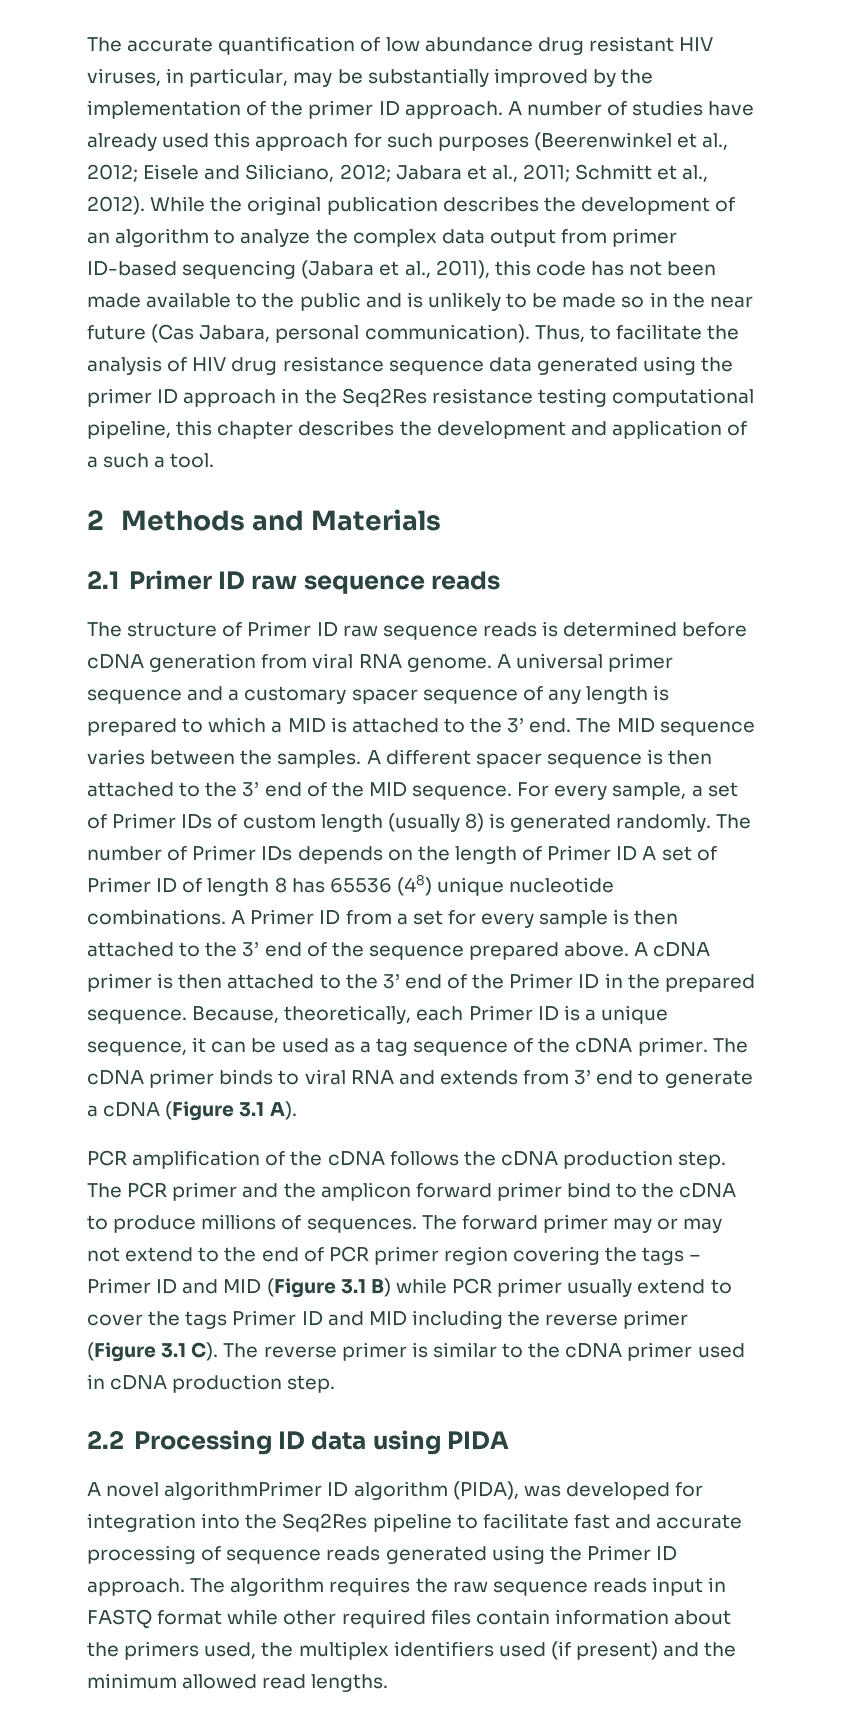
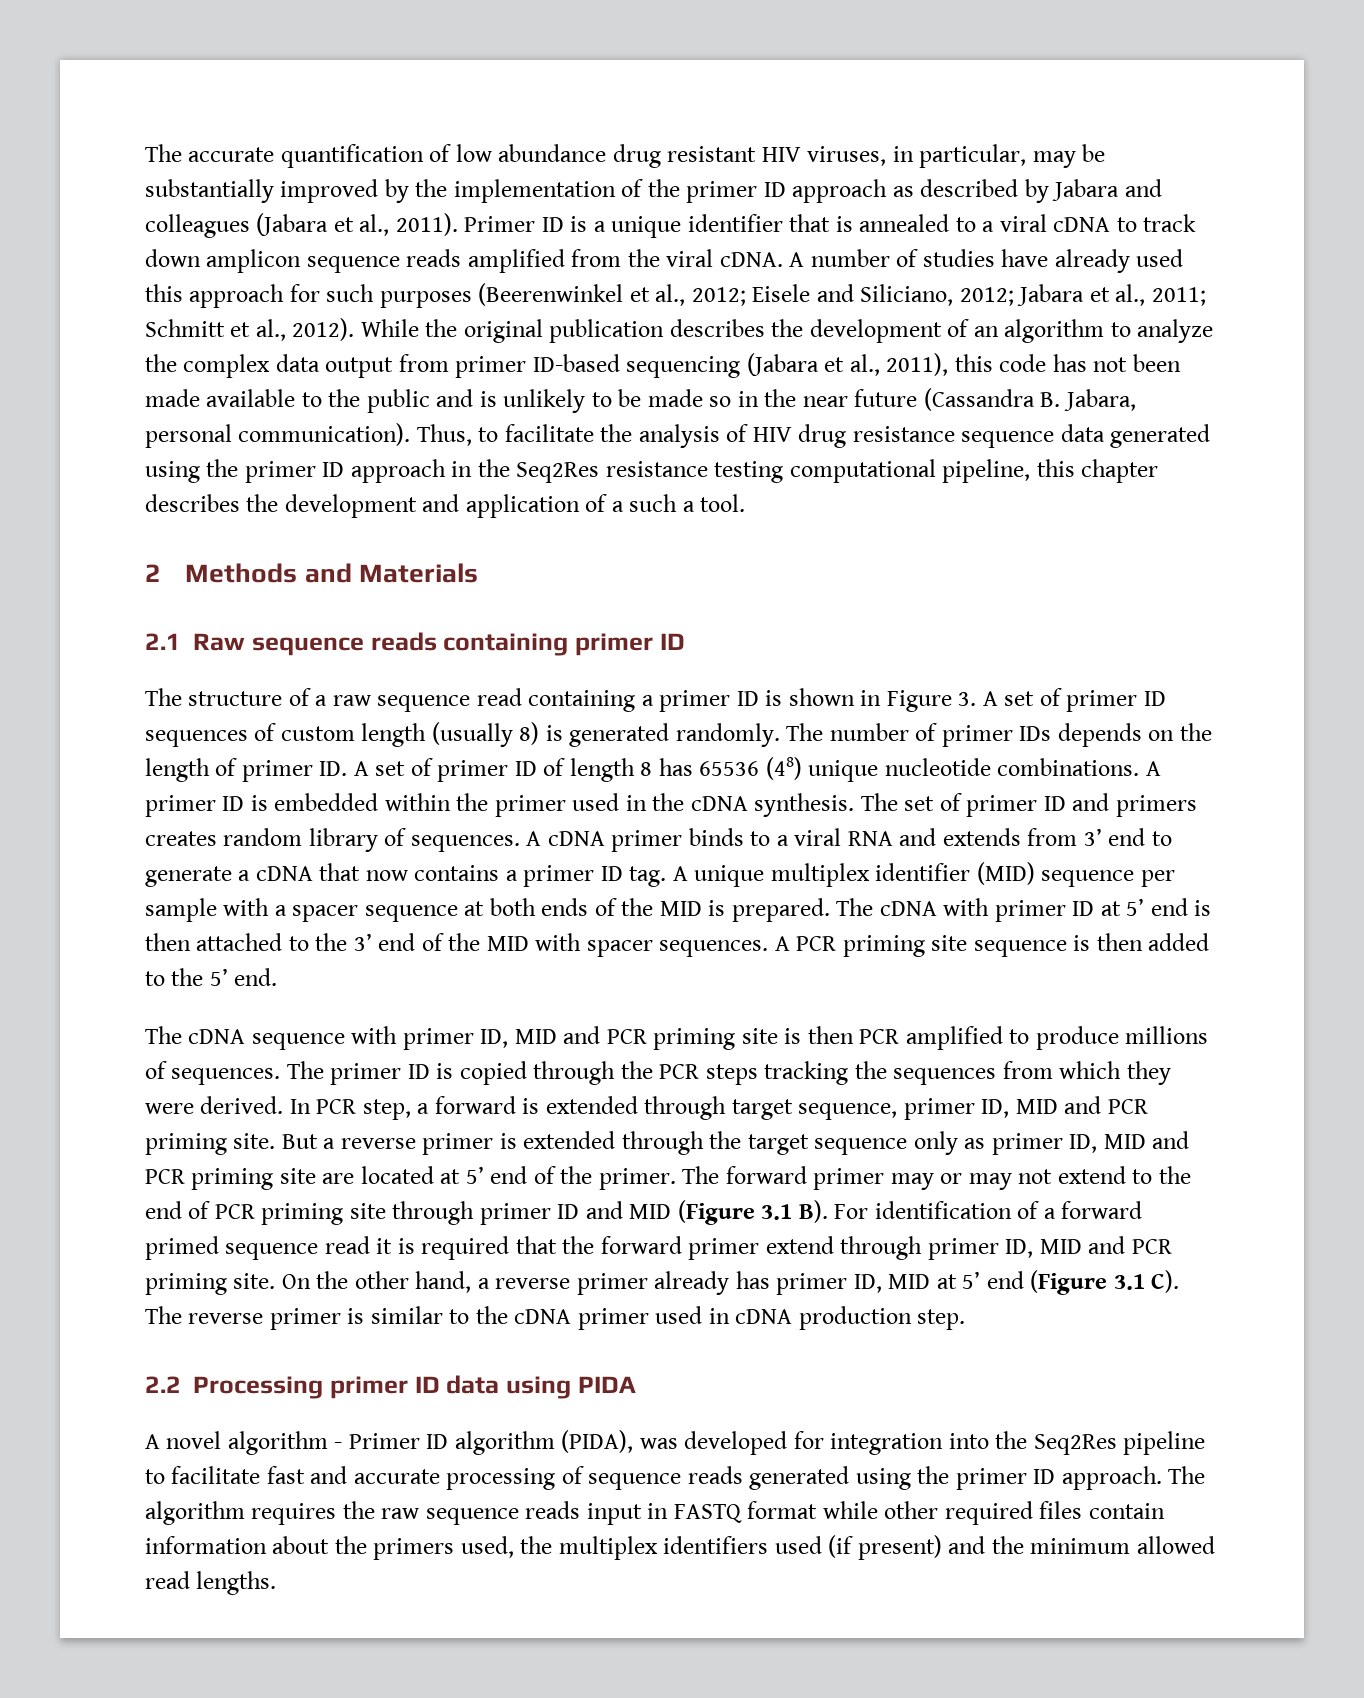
- The accurate quantification of low abundance drug resistant HIV viruses, in particular, may be substantially improved by the implementation of the primer ID approach.
+ The accurate quantification of low abundance drug resistant HIV viruses, in particular, may be substantially improved by the implementation of the primer ID approach as described by Jabara and colleagues (Jabara et al., 2011). Primer ID is a unique identifier that is annealed to a viral cDNA to track down amplicon sequence reads amplified from the viral cDNA.
- While the original publication describes the development of an algorithm to analyze the complex data output from primer ID-based sequencing (Jabara et al., 2011), this code has not been made available to the public and is unlikely to be made so in the near future (Cas Jabara, personal communication).
+ While the original publication describes the development of an algorithm to analyze the complex data output from primer ID-based sequencing (Jabara et al., 2011), this code has not been made available to the public and is unlikely to be made so in the near future (Cassandra B. Jabara, personal communication).
- 2.1 Primer ID raw sequence reads
+ 2.1 Raw sequence reads containing primer ID
- The structure of Primer ID raw sequence reads is determined before cDNA generation from viral RNA genome. A universal primer sequence and a customary spacer sequence of any length is prepared to which a MID is attached to the 3’ end. The MID sequence varies between the samples. A different spacer sequence is then attached to the 3’ end of the MID sequence. For every sample, a set of Primer IDs of custom length (usually 8) is generated randomly.
+ The structure of a raw sequence read containing a primer ID is shown in Figure 3. A set of primer ID sequences of custom length (usually 8) is generated randomly.
- The number of Primer IDs depends on the length of Primer ID A set of Primer ID of length 8 has 65536 (48) unique nucleotide combinations.
+ The number of primer IDs depends on the length of primer ID. A set of primer ID of length 8 has 65536 (48) unique nucleotide combinations.
- A Primer ID from a set for every sample is then attached to the 3’ end of the sequence prepared above. A cDNA primer is then attached to the 3’ end of the Primer ID in the prepared sequence. Because, theoretically, each Primer ID is a unique sequence, it can be used as a tag sequence of the cDNA primer. The cDNA primer binds to viral RNA and extends from 3’ end to generate a cDNA (Figure 3.1 A).
- PCR amplification of the cDNA follows the cDNA production step. The PCR primer and the amplicon forward primer bind to the cDNA to produce millions of sequences.
+ A primer ID is embedded within the primer used in the cDNA synthesis. The set of primer ID and primers creates random library of sequences. A cDNA primer binds to a viral RNA and extends from 3’ end to generate a cDNA that now contains a primer ID tag. A unique multiplex identifier (MID) sequence per sample with a spacer sequence at both ends of the MID is prepared. The cDNA with primer ID at 5’ end is then attached to the 3’ end of the MID with spacer sequences. A PCR priming site sequence is then added to the 5’ end.
+ The cDNA sequence with primer ID, MID and PCR priming site is then PCR amplified to produce millions of sequences.
- The forward primer may or may not extend to the end of PCR primer region covering the tags – Primer ID and MID (Figure 3.1 B) while PCR primer usually extend to cover the tags Primer ID and MID including the reverse primer (Figure 3.1 C). The reverse primer is similar to the cDNA primer used in cDNA production step.
+ The primer ID is copied through the PCR steps tracking the sequences from which they were derived. In PCR step, a forward is extended through target sequence, primer ID, MID and PCR priming site. But a reverse primer is extended through the target sequence only as primer ID, MID and PCR priming site are located at 5’ end of the primer. The forward primer may or may not extend to the end of PCR priming site through primer ID and MID (Figure 3.1 B). For identification of a forward primed sequence read it is required that the forward primer extend through primer ID, MID and PCR priming site. On the other hand, a reverse primer already has primer ID, MID at 5’ end (Figure 3.1 C). The reverse primer is similar to the cDNA primer used in cDNA production step.
- 2.2 Processing ID data using PIDA
+ 2.2 Processing primer ID data using PIDA
- A novel algorithmPrimer ID algorithm (PIDA), was developed for integration into the Seq2Res pipeline to facilitate fast and accurate processing of sequence reads generated using the Primer ID approach.
+ A novel algorithm - Primer ID algorithm (PIDA), was developed for integration into the Seq2Res pipeline to facilitate fast and accurate processing of sequence reads generated using the primer ID approach.

